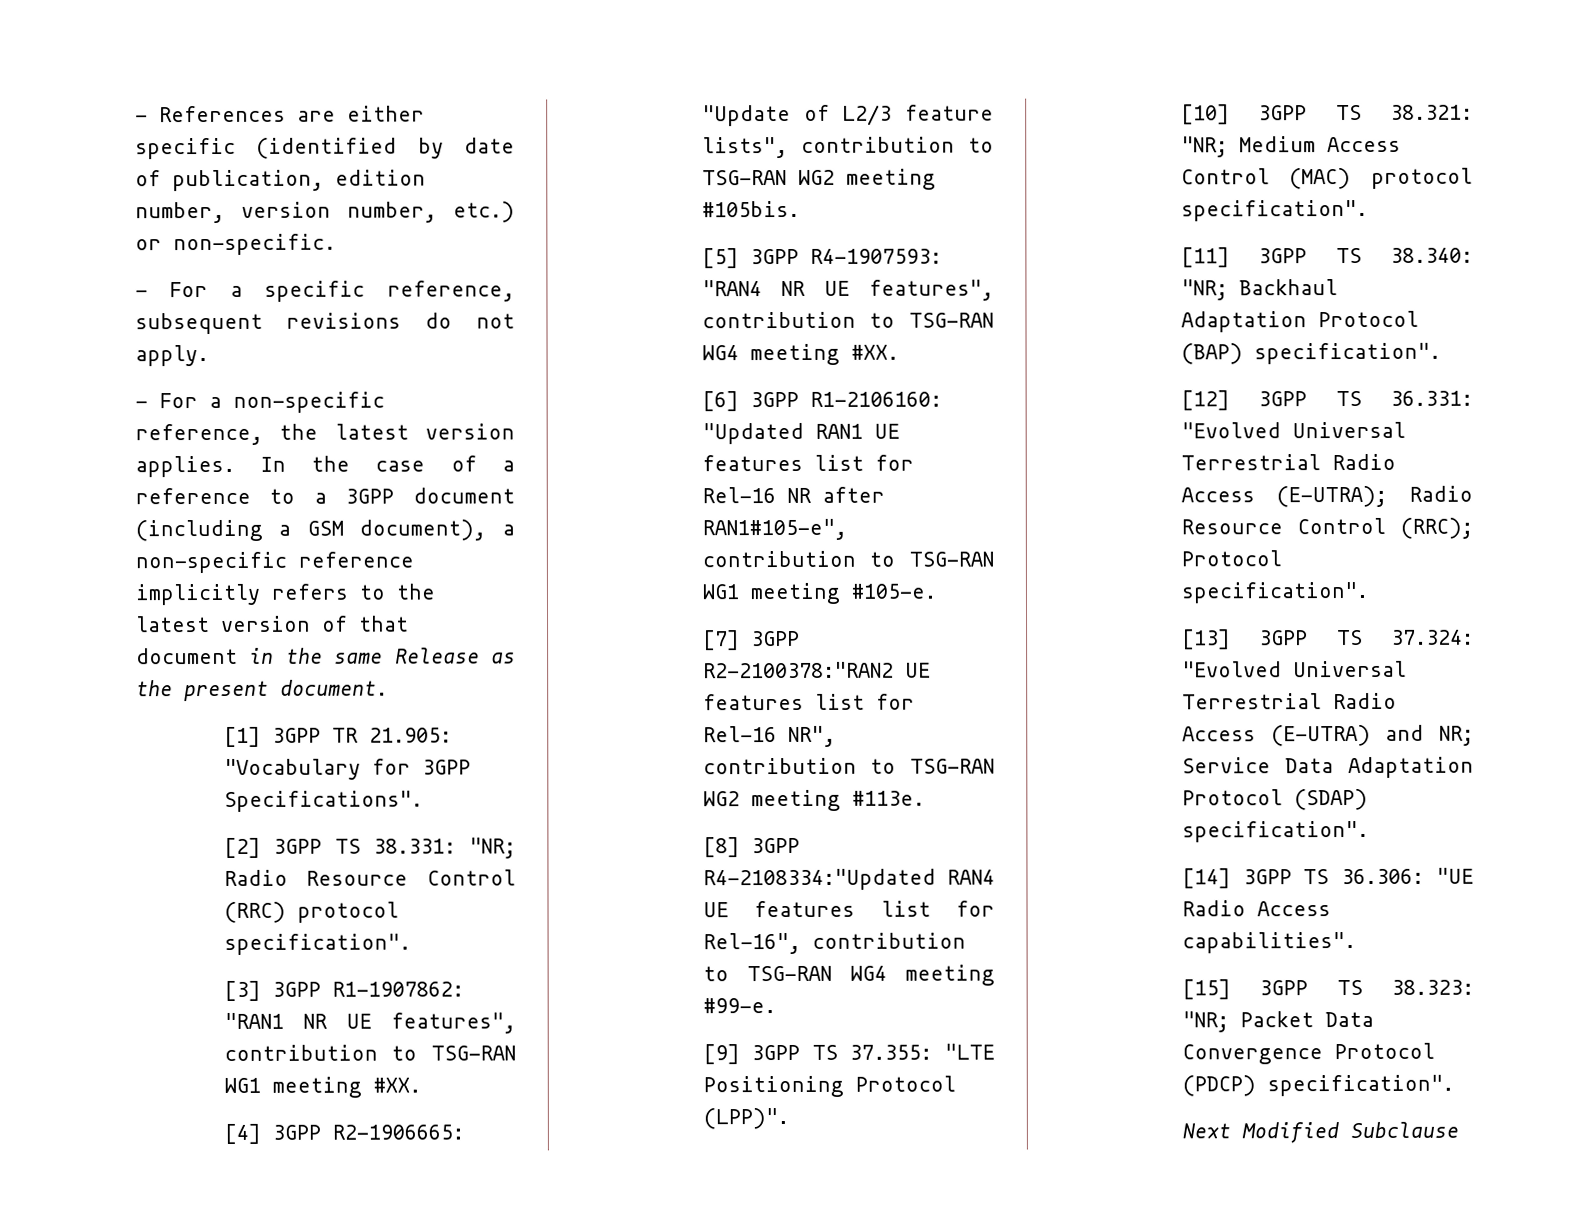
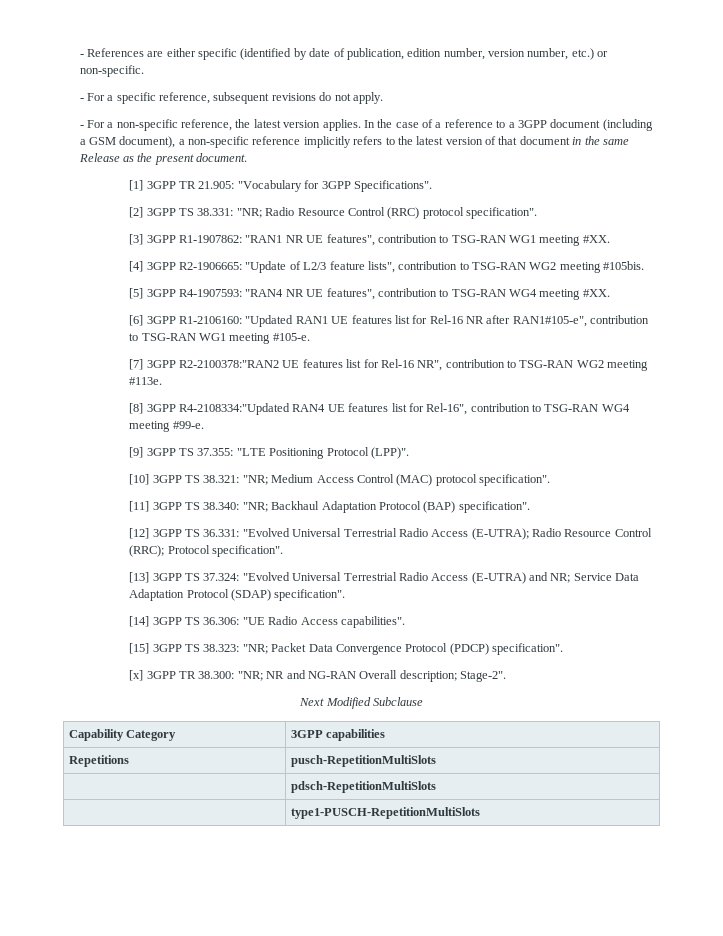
+ [x] 3GPP TR 38.300: "NR; NR and NG-RAN Overall description; Stage-2".
  Next Modified Subclause
+ Capability Category | 3GPP capabilities
+ Repetitions | pusch-RepetitionMultiSlots
+ | pdsch-RepetitionMultiSlots
+ | type1-PUSCH-RepetitionMultiSlots

